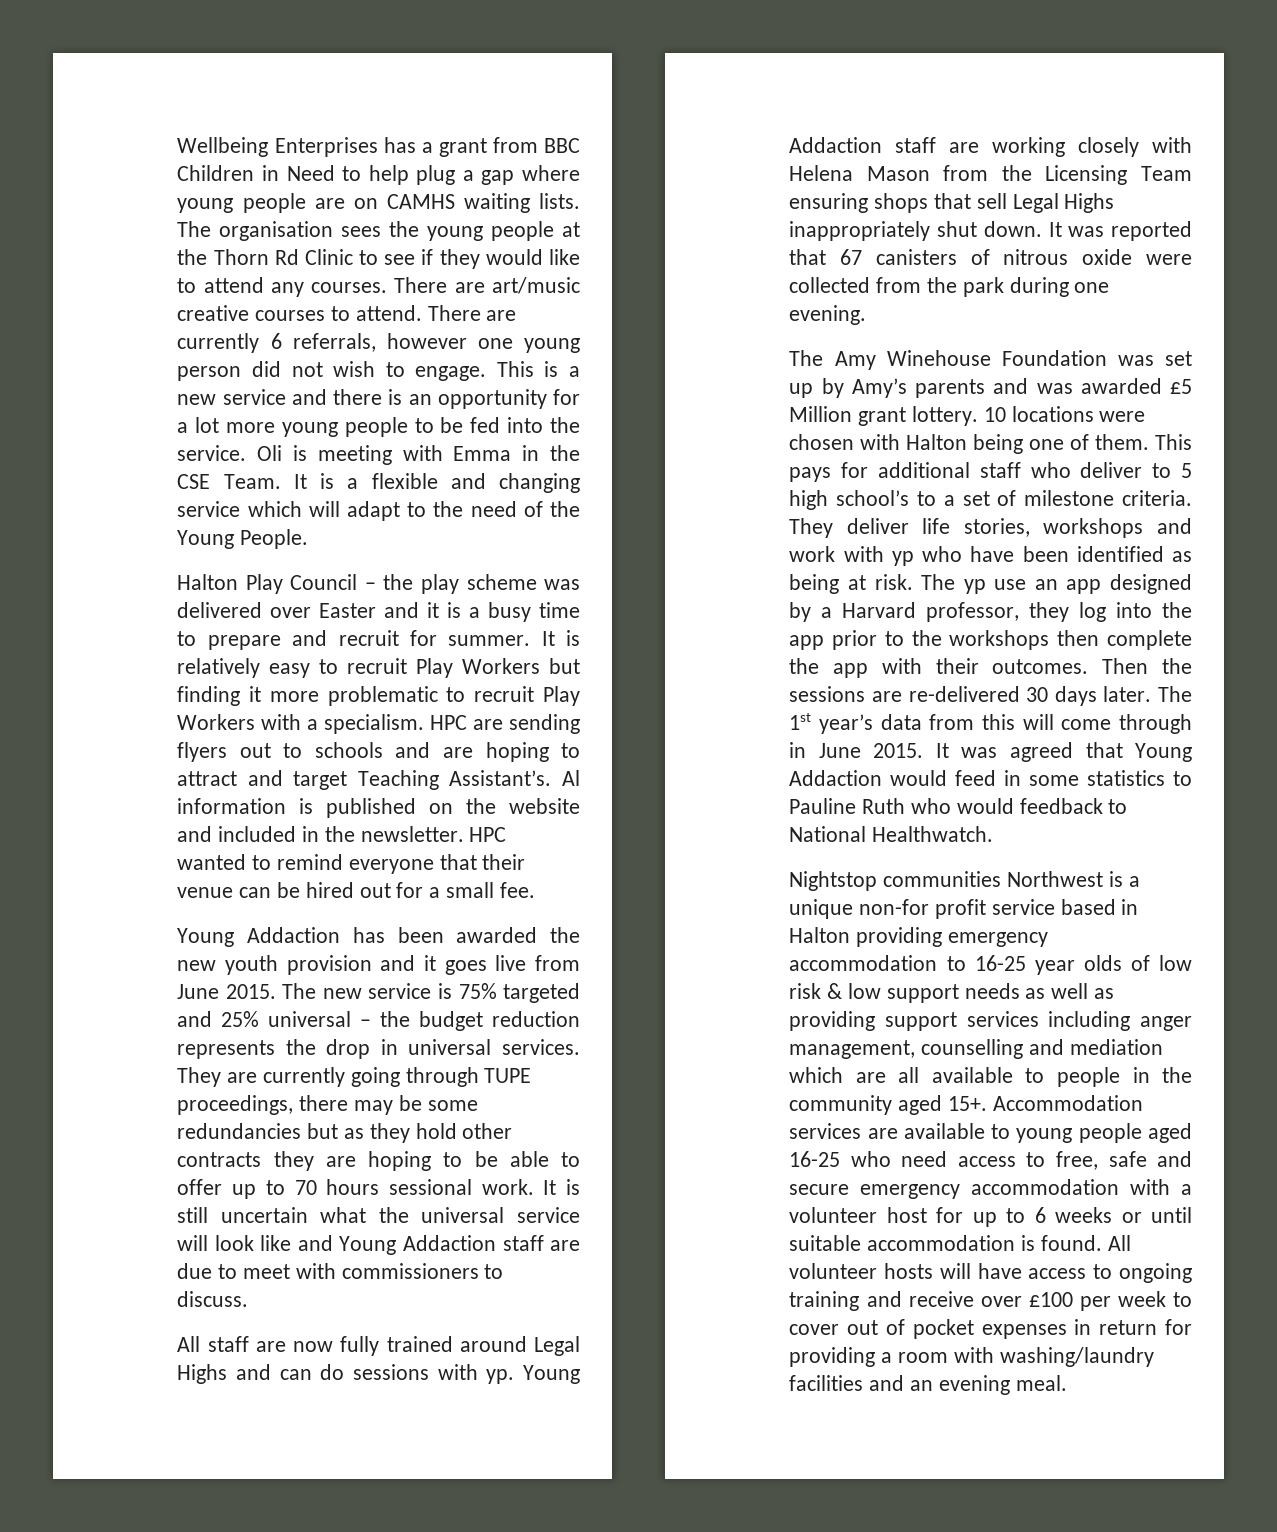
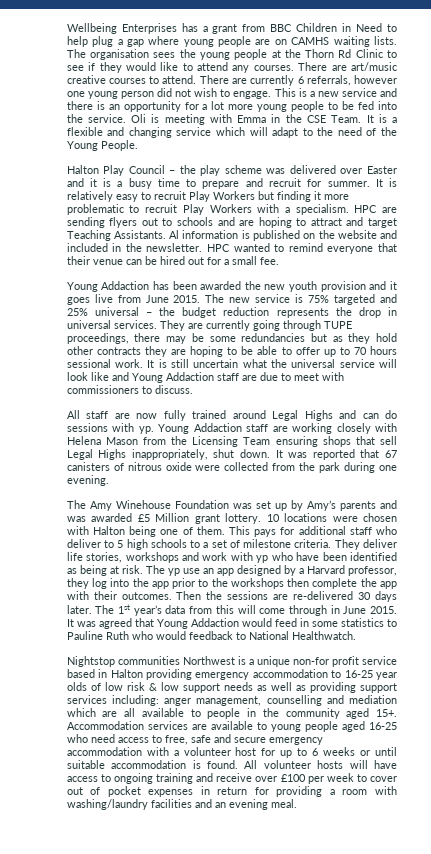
- HPC are sending flyers out to schools and are hoping to attract and target Teaching Assistant’s.
+ HPC are sending flyers out to schools and are hoping to attract and target Teaching Assistants.
- Young Addaction staff are working closely with Helena Mason from the Licensing Team ensuring shops that sell Legal Highs inappropriately shut down.
+ Young Addaction staff are working closely with Helena Mason from the Licensing Team ensuring shops that sell Legal Highs inappropriately, shut down.
- This pays for additional staff who deliver to 5 high school’s to a set of milestone criteria.
+ This pays for additional staff who deliver to 5 high schools to a set of milestone criteria.
- Nightstop communities Northwest is a unique non-for profit service based in Halton providing emergency accommodation to 16-25 year olds of low risk & low support needs as well as providing support services including anger management, counselling and mediation which are all available to people in the community aged 15+.
+ Nightstop communities Northwest is a unique non-for profit service based in Halton providing emergency accommodation to 16-25 year olds of low risk & low support needs as well as providing support services including: anger management, counselling and mediation which are all available to people in the community aged 15+.

